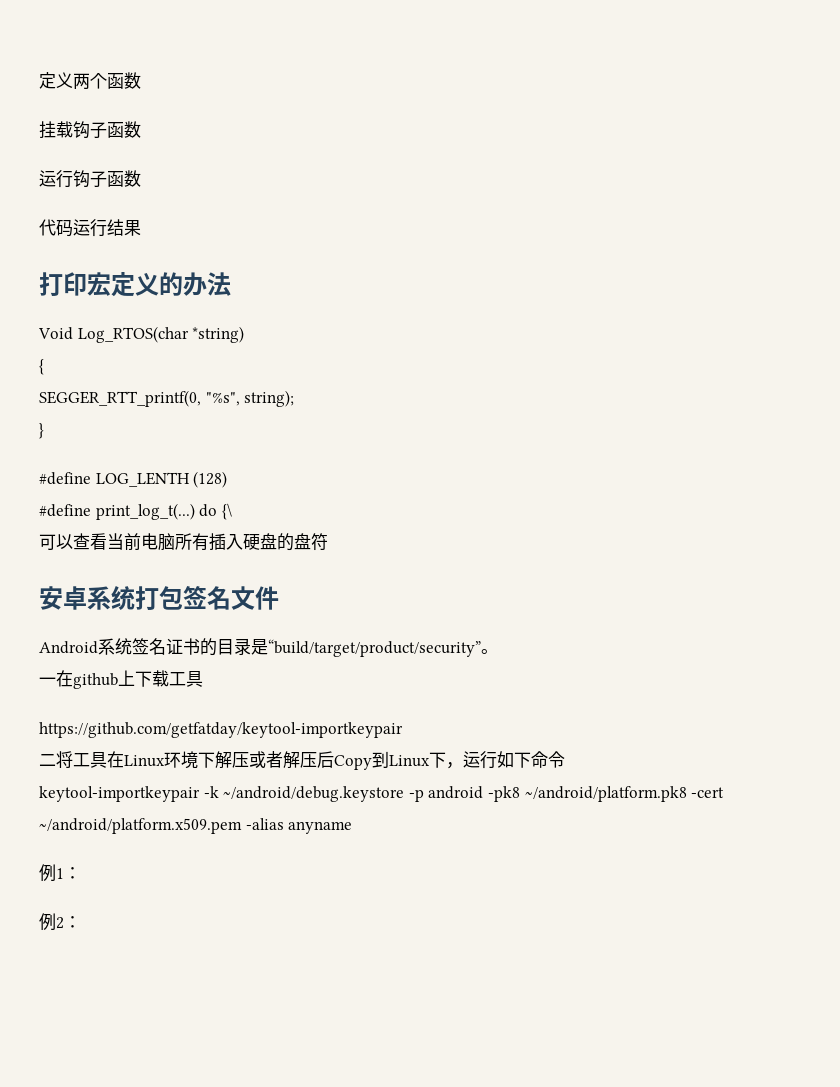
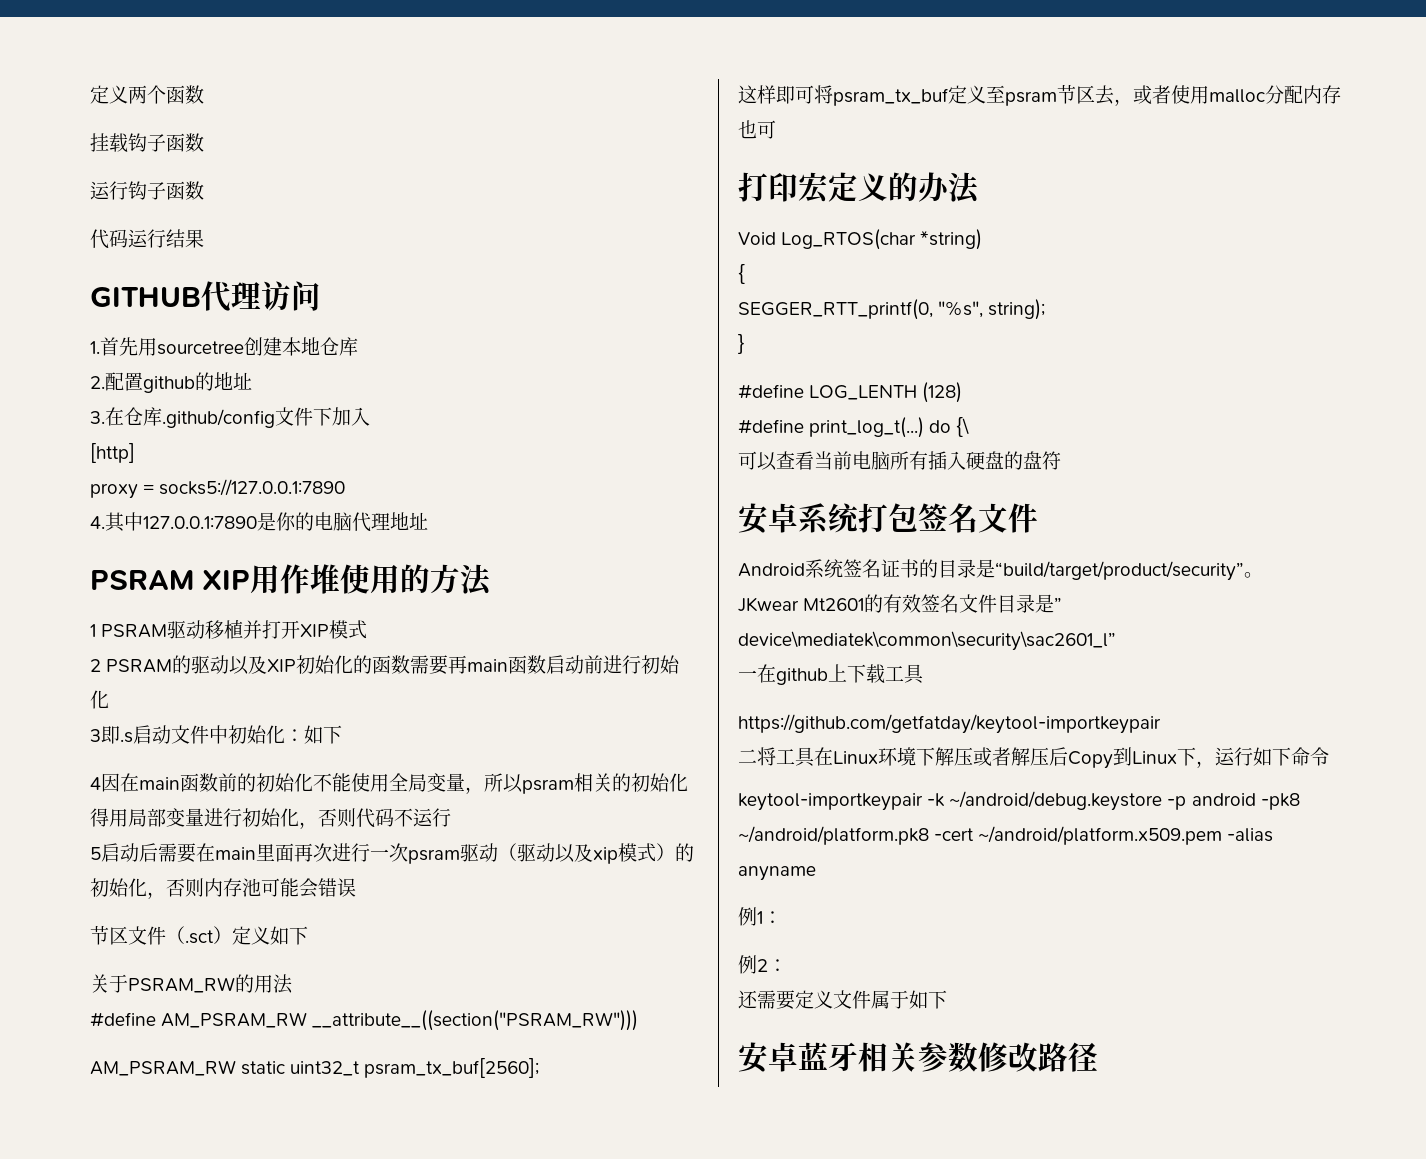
+ GITHUB代理访问
+ 1.首先用sourcetree创建本地仓库
+ 2.配置github的地址
+ 3.在仓库.github/config文件下加入
+ [http]
+ proxy = socks5://127.0.0.1:7890
+ 4.其中127.0.0.1:7890是你的电脑代理地址
+ PSRAM XIP用作堆使用的方法
+ 1 PSRAM驱动移植并打开XIP模式
+ 2 PSRAM的驱动以及XIP初始化的函数需要再main函数启动前进行初始化
+ 3即.s启动文件中初始化：如下
+ 4因在main函数前的初始化不能使用全局变量，所以psram相关的初始化得用局部变量进行初始化，否则代码不运行
+ 5启动后需要在main里面再次进行一次psram驱动（驱动以及xip模式）的初始化，否则内存池可能会错误
+ 节区文件（.sct）定义如下
+ 关于PSRAM_RW的用法
+ #define AM_PSRAM_RW __attribute__((section("PSRAM_RW")))
+ AM_PSRAM_RW static uint32_t psram_tx_buf[2560];
+ 这样即可将psram_tx_buf定义至psram节区去，或者使用malloc分配内存也可
+ JKwear Mt2601的有效签名文件目录是” device\mediatek\common\security\sac2601_l”
+ 还需要定义文件属于如下
+ 安卓蓝牙相关参数修改路径

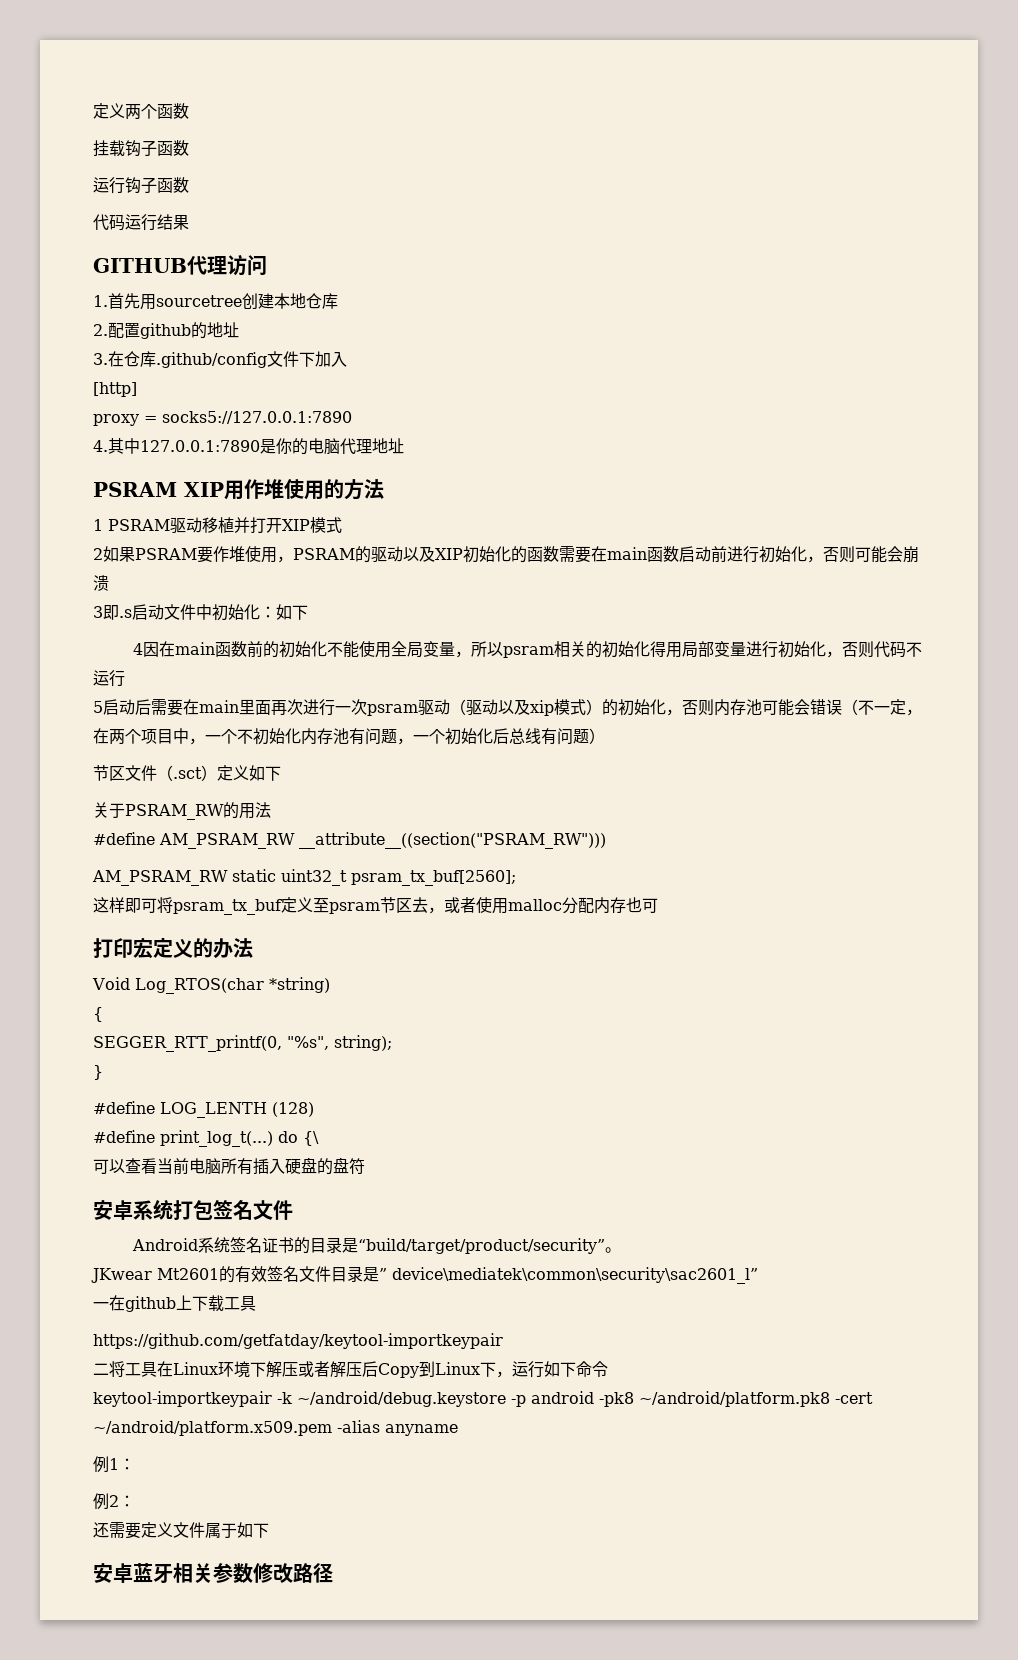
- 2 PSRAM的驱动以及XIP初始化的函数需要再main函数启动前进行初始化
+ 2如果PSRAM要作堆使用，PSRAM的驱动以及XIP初始化的函数需要在main函数启动前进行初始化，否则可能会崩溃
- 5启动后需要在main里面再次进行一次psram驱动（驱动以及xip模式）的初始化，否则内存池可能会错误
+ 5启动后需要在main里面再次进行一次psram驱动（驱动以及xip模式）的初始化，否则内存池可能会错误（不一定，在两个项目中，一个不初始化内存池有问题，一个初始化后总线有问题）

